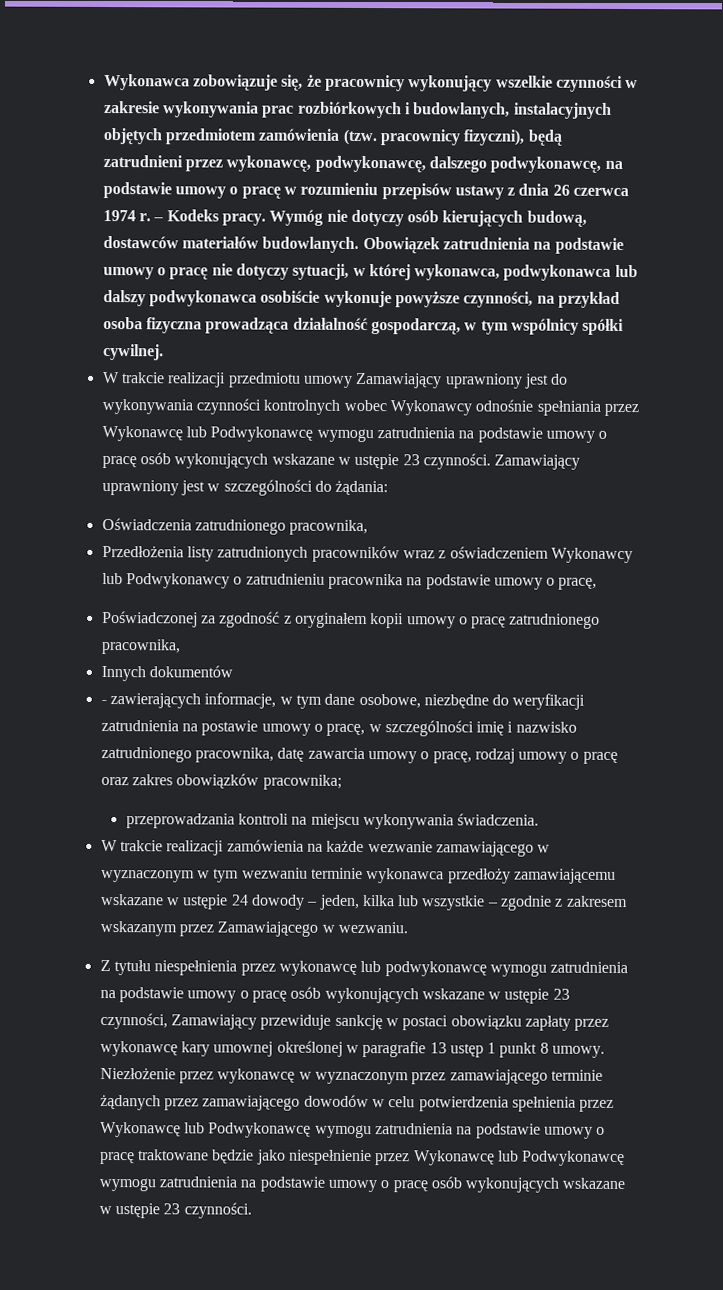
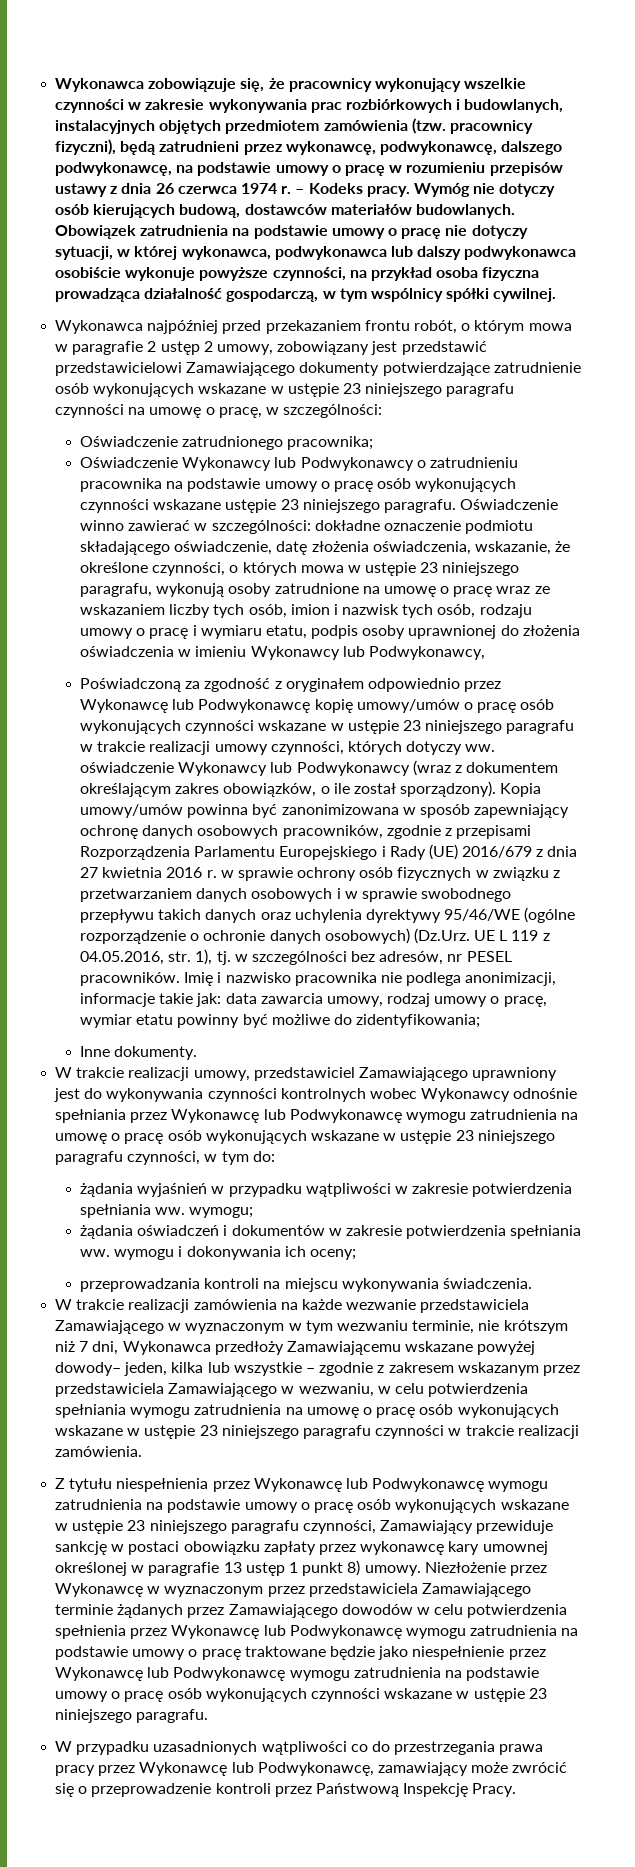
- W trakcie realizacji przedmiotu umowy Zamawiający uprawniony jest do wykonywania czynności kontrolnych wobec Wykonawcy odnośnie spełniania przez Wykonawcę lub Podwykonawcę wymogu zatrudnienia na podstawie umowy o pracę osób wykonujących wskazane w ustępie 23 czynności. Zamawiający uprawniony jest w szczególności do żądania:
- Oświadczenia zatrudnionego pracownika,
- Przedłożenia listy zatrudnionych pracowników wraz z oświadczeniem Wykonawcy lub Podwykonawcy o zatrudnieniu pracownika na podstawie umowy o pracę,
- Poświadczonej za zgodność z oryginałem kopii umowy o pracę zatrudnionego pracownika,
- Innych dokumentów
- - zawierających informacje, w tym dane osobowe, niezbędne do weryfikacji zatrudnienia na postawie umowy o pracę, w szczególności imię i nazwisko zatrudnionego pracownika, datę zawarcia umowy o pracę, rodzaj umowy o pracę oraz zakres obowiązków pracownika;
+ Wykonawca najpóźniej przed przekazaniem frontu robót, o którym mowa w paragrafie 2 ustęp 2 umowy, zobowiązany jest przedstawić przedstawicielowi Zamawiającego dokumenty potwierdzające zatrudnienie osób wykonujących wskazane w ustępie 23 niniejszego paragrafu czynności na umowę o pracę, w szczególności:
+ Oświadczenie zatrudnionego pracownika;
+ Oświadczenie Wykonawcy lub Podwykonawcy o zatrudnieniu pracownika na podstawie umowy o pracę osób wykonujących czynności wskazane ustępie 23 niniejszego paragrafu. Oświadczenie winno zawierać w szczególności: dokładne oznaczenie podmiotu składającego oświadczenie, datę złożenia oświadczenia, wskazanie, że określone czynności, o których mowa w ustępie 23 niniejszego paragrafu, wykonują osoby zatrudnione na umowę o pracę wraz ze wskazaniem liczby tych osób, imion i nazwisk tych osób, rodzaju umowy o pracę i wymiaru etatu, podpis osoby uprawnionej do złożenia oświadczenia w imieniu Wykonawcy lub Podwykonawcy,
+ Poświadczoną za zgodność z oryginałem odpowiednio przez Wykonawcę lub Podwykonawcę kopię umowy/umów o pracę osób wykonujących czynności wskazane w ustępie 23 niniejszego paragrafu w trakcie realizacji umowy czynności, których dotyczy ww. oświadczenie Wykonawcy lub Podwykonawcy (wraz z dokumentem określającym zakres obowiązków, o ile został sporządzony). Kopia umowy/umów powinna być zanonimizowana w sposób zapewniający ochronę danych osobowych pracowników, zgodnie z przepisami Rozporządzenia Parlamentu Europejskiego i Rady (UE) 2016/679 z dnia 27 kwietnia 2016 r. w sprawie ochrony osób fizycznych w związku z przetwarzaniem danych osobowych i w sprawie swobodnego przepływu takich danych oraz uchylenia dyrektywy 95/46/WE (ogólne rozporządzenie o ochronie danych osobowych) (Dz.Urz. UE L 119 z 04.05.2016, str. 1), tj. w szczególności bez adresów, nr PESEL pracowników. Imię i nazwisko pracownika nie podlega anonimizacji, informacje takie jak: data zawarcia umowy, rodzaj umowy o pracę, wymiar etatu powinny być możliwe do zidentyfikowania;
+ Inne dokumenty.
+ W trakcie realizacji umowy, przedstawiciel Zamawiającego uprawniony jest do wykonywania czynności kontrolnych wobec Wykonawcy odnośnie spełniania przez Wykonawcę lub Podwykonawcę wymogu zatrudnienia na umowę o pracę osób wykonujących wskazane w ustępie 23 niniejszego paragrafu czynności, w tym do:
+ żądania wyjaśnień w przypadku wątpliwości w zakresie potwierdzenia spełniania ww. wymogu;
+ żądania oświadczeń i dokumentów w zakresie potwierdzenia spełniania ww. wymogu i dokonywania ich oceny;
- W trakcie realizacji zamówienia na każde wezwanie zamawiającego w wyznaczonym w tym wezwaniu terminie wykonawca przedłoży zamawiającemu wskazane w ustępie 24 dowody – jeden, kilka lub wszystkie – zgodnie z zakresem wskazanym przez Zamawiającego w wezwaniu.
+ W trakcie realizacji zamówienia na każde wezwanie przedstawiciela Zamawiającego w wyznaczonym w tym wezwaniu terminie, nie krótszym niż 7 dni, Wykonawca przedłoży Zamawiającemu wskazane powyżej dowody– jeden, kilka lub wszystkie – zgodnie z zakresem wskazanym przez przedstawiciela Zamawiającego w wezwaniu, w celu potwierdzenia spełniania wymogu zatrudnienia na umowę o pracę osób wykonujących wskazane w ustępie 23 niniejszego paragrafu czynności w trakcie realizacji zamówienia.
- Z tytułu niespełnienia przez wykonawcę lub podwykonawcę wymogu zatrudnienia na podstawie umowy o pracę osób wykonujących wskazane w ustępie 23 czynności, Zamawiający przewiduje sankcję w postaci obowiązku zapłaty przez wykonawcę kary umownej określonej w paragrafie 13 ustęp 1 punkt 8 umowy.
+ Z tytułu niespełnienia przez Wykonawcę lub Podwykonawcę wymogu zatrudnienia na podstawie umowy o pracę osób wykonujących wskazane w ustępie 23 niniejszego paragrafu czynności, Zamawiający przewiduje sankcję w postaci obowiązku zapłaty przez wykonawcę kary umownej określonej w paragrafie 13 ustęp 1 punkt 8) umowy.
- Niezłożenie przez wykonawcę w wyznaczonym przez zamawiającego terminie żądanych przez zamawiającego dowodów w celu potwierdzenia spełnienia przez Wykonawcę lub Podwykonawcę wymogu zatrudnienia na podstawie umowy o pracę traktowane będzie jako niespełnienie przez Wykonawcę lub Podwykonawcę wymogu zatrudnienia na podstawie umowy o pracę osób wykonujących wskazane w ustępie 23 czynności.
+ Niezłożenie przez Wykonawcę w wyznaczonym przez przedstawiciela Zamawiającego terminie żądanych przez Zamawiającego dowodów w celu potwierdzenia spełnienia przez Wykonawcę lub Podwykonawcę wymogu zatrudnienia na podstawie umowy o pracę traktowane będzie jako niespełnienie przez Wykonawcę lub Podwykonawcę wymogu zatrudnienia na podstawie umowy o pracę osób wykonujących czynności wskazane w ustępie 23 niniejszego paragrafu.
+ W przypadku uzasadnionych wątpliwości co do przestrzegania prawa pracy przez Wykonawcę lub Podwykonawcę, zamawiający może zwrócić się o przeprowadzenie kontroli przez Państwową Inspekcję Pracy.

